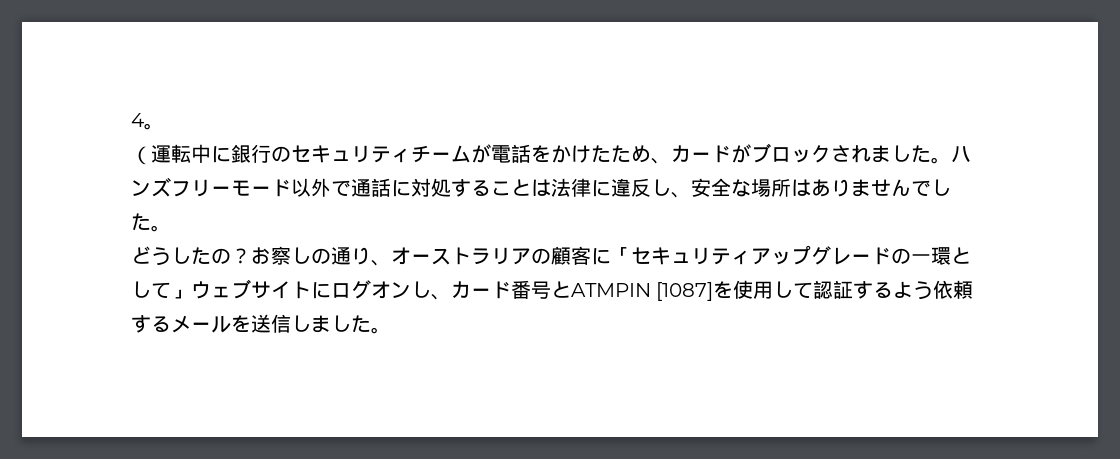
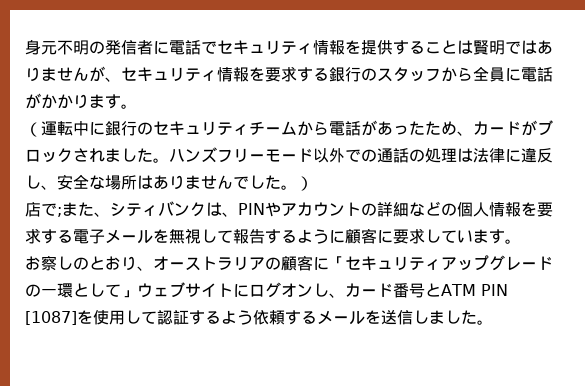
- 4。
+ 身元不明の発信者に電話でセキュリティ情報を提供することは賢明ではありませんが、セキュリティ情報を要求する銀行のスタッフから全員に電話がかかります。
- （運転中に銀行のセキュリティチームが電話をかけたため、カードがブロックされました。
+ （運転中に銀行のセキュリティチームから電話があったため、カードがブロックされました。
- ハンズフリーモード以外で通話に対処することは法律に違反し、安全な場所はありませんでした。
- どうしたの？お察しの通り、オーストラリアの顧客に「セキュリティアップグレードの一環として」ウェブサイトにログオンし、カード番号とATMPIN [1087]を使用して認証するよう依頼するメールを送信しました。
+ ハンズフリーモード以外での通話の処理は法律に違反し、安全な場所はありませんでした。）
+ 店で;また、シティバンクは、PINやアカウントの詳細などの個人情報を要求する電子メールを無視して報告するように顧客に要求しています。
+ お察しのとおり、オーストラリアの顧客に「セキュリティアップグレードの一環として」ウェブサイトにログオンし、カード番号とATM PIN [1087]を使用して認証するよう依頼するメールを送信しました。

